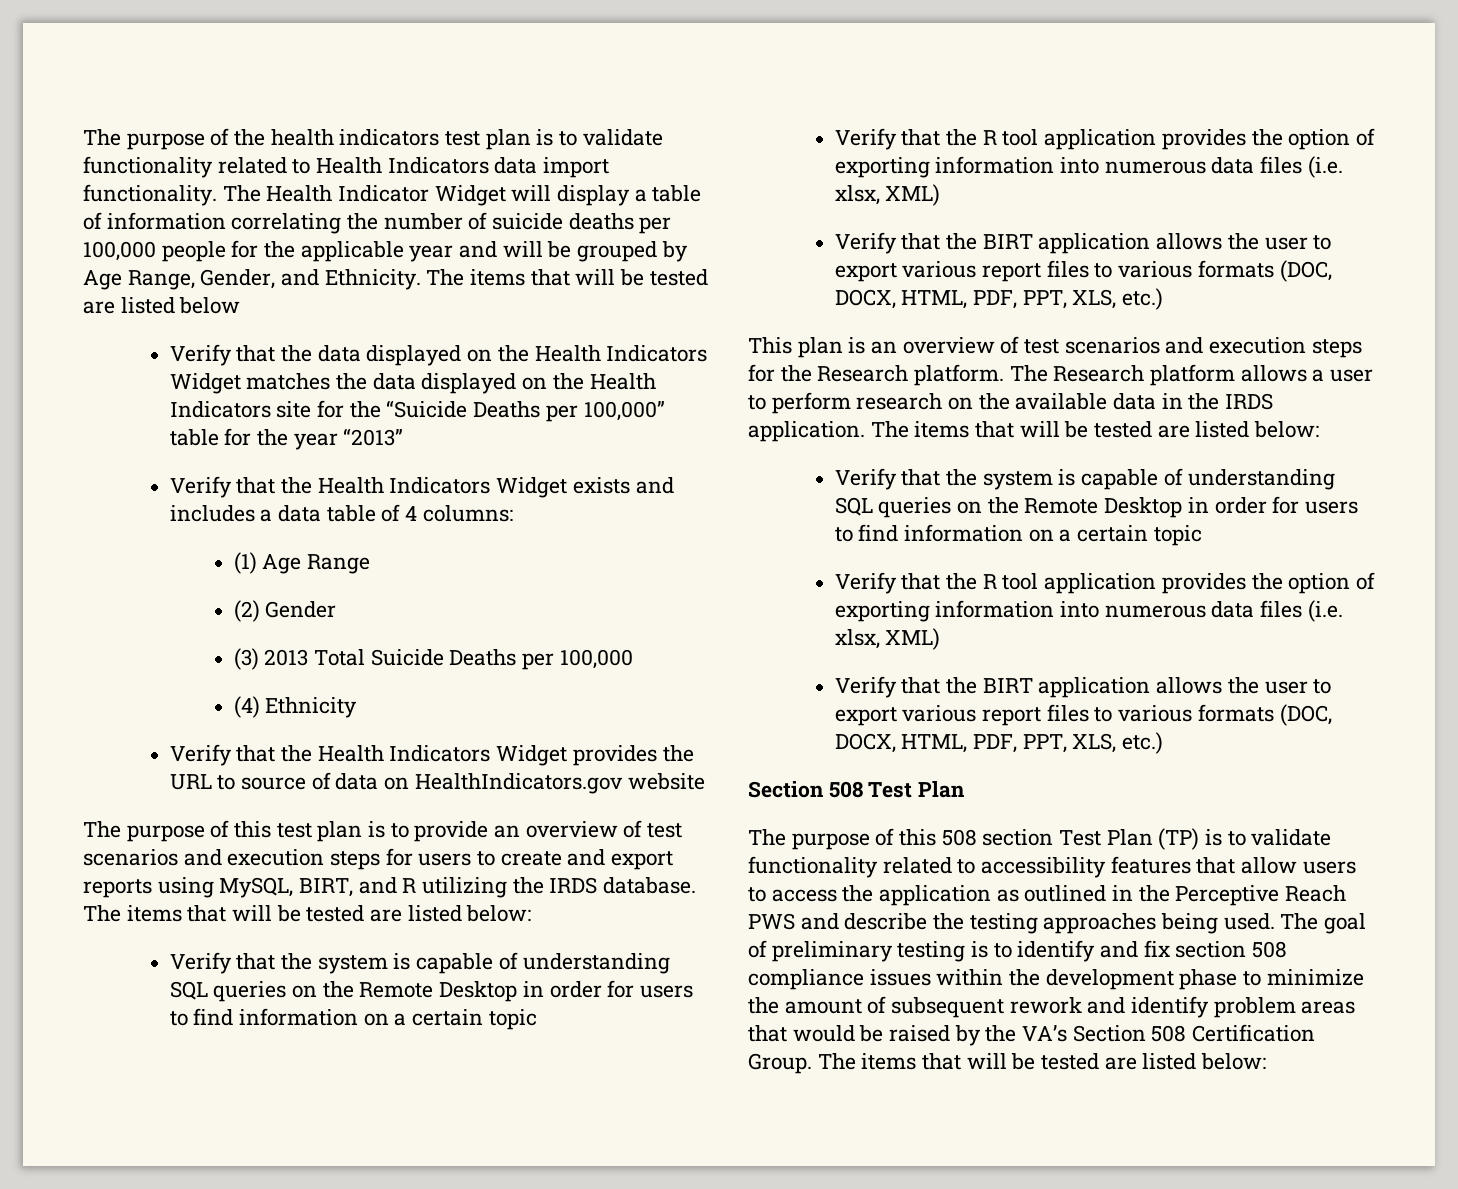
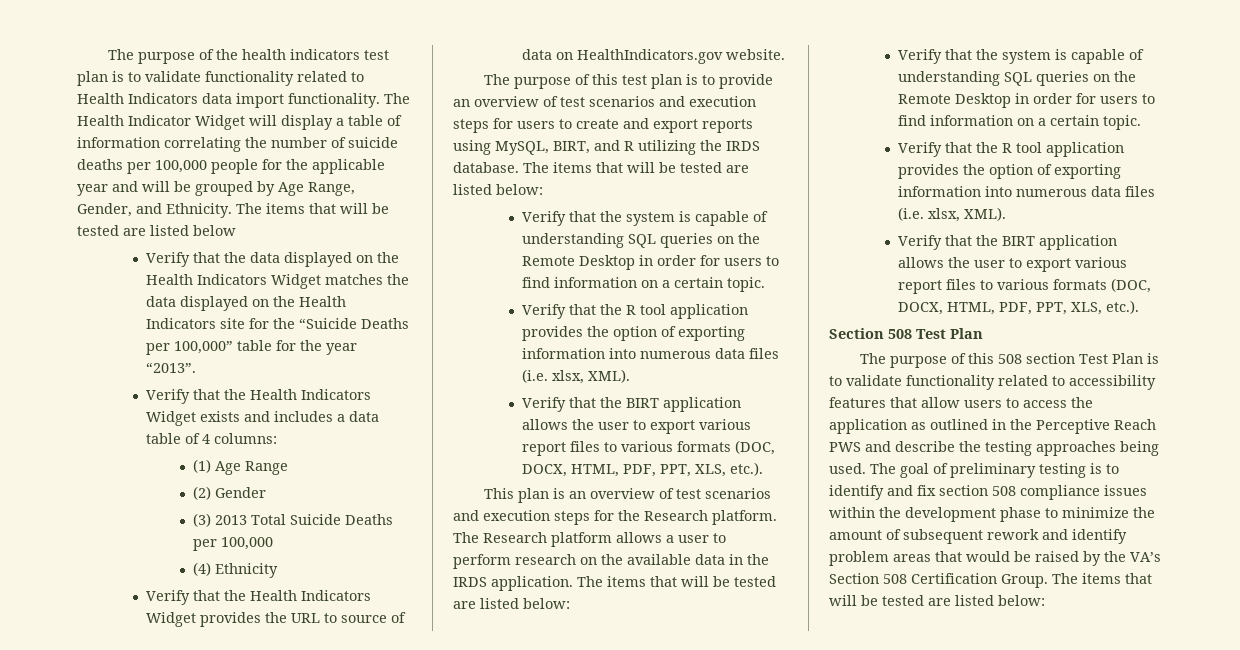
- Verify that the data displayed on the Health Indicators Widget matches the data displayed on the Health Indicators site for the “Suicide Deaths per 100,000” table for the year “2013”
+ Verify that the data displayed on the Health Indicators Widget matches the data displayed on the Health Indicators site for the “Suicide Deaths per 100,000” table for the year “2013”.
- Verify that the Health Indicators Widget provides the URL to source of data on HealthIndicators.gov website
+ Verify that the Health Indicators Widget provides the URL to source of data on HealthIndicators.gov website.
  The purpose of this test plan is to provide an overview of test scenarios and execution steps for users to create and export reports using MySQL, BIRT, and R utilizing the IRDS database. The items that will be tested are listed below:
- Verify that the system is capable of understanding SQL queries on the Remote Desktop in order for users to find information on a certain topic
- Verify that the R tool application provides the option of exporting information into numerous data files (i.e. xlsx, XML)
- Verify that the BIRT application allows the user to export various report files to various formats (DOC, DOCX, HTML, PDF, PPT, XLS, etc.)
+ Verify that the system is capable of understanding SQL queries on the Remote Desktop in order for users to find information on a certain topic.
+ Verify that the R tool application provides the option of exporting information into numerous data files (i.e. xlsx, XML).
+ Verify that the BIRT application allows the user to export various report files to various formats (DOC, DOCX, HTML, PDF, PPT, XLS, etc.).
  The Research platform allows a user to perform research on the available data in the IRDS application. The items that will be tested are listed below:
- Verify that the system is capable of understanding SQL queries on the Remote Desktop in order for users to find information on a certain topic
- Verify that the R tool application provides the option of exporting information into numerous data files (i.e. xlsx, XML)
- Verify that the BIRT application allows the user to export various report files to various formats (DOC, DOCX, HTML, PDF, PPT, XLS, etc.)
+ Verify that the system is capable of understanding SQL queries on the Remote Desktop in order for users to find information on a certain topic.
+ Verify that the R tool application provides the option of exporting information into numerous data files (i.e. xlsx, XML).
+ Verify that the BIRT application allows the user to export various report files to various formats (DOC, DOCX, HTML, PDF, PPT, XLS, etc.).
- The purpose of this 508 section Test Plan (TP) is to validate functionality related to accessibility features that allow users to access the application as outlined in the Perceptive Reach PWS and describe the testing approaches being used.
+ The purpose of this 508 section Test Plan is to validate functionality related to accessibility features that allow users to access the application as outlined in the Perceptive Reach PWS and describe the testing approaches being used.

